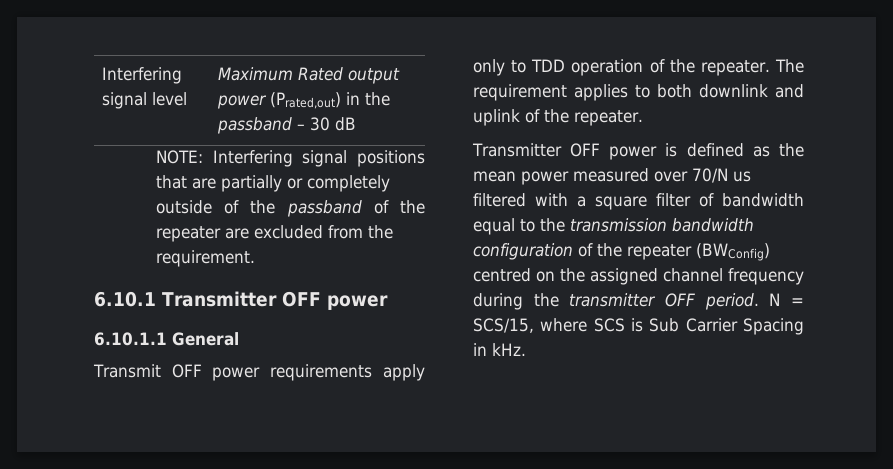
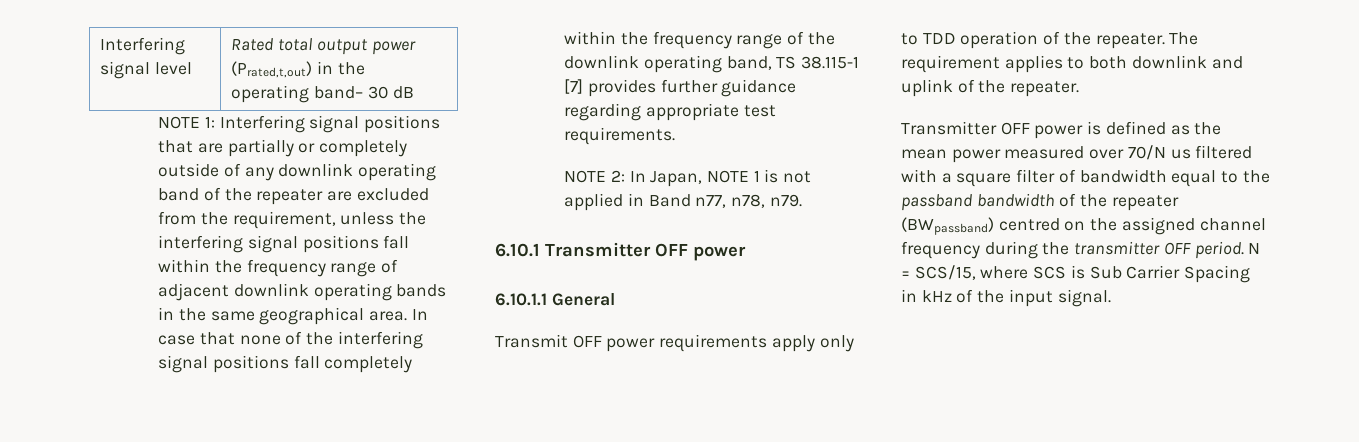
- Interfering signal level | Maximum Rated output power (Prated,out) in the passband – 30 dB
+ Interfering signal level | Rated total output power (Prated,t,out) in the operating band– 30 dB
- NOTE: Interfering signal positions that are partially or completely outside of the passband of the repeater are excluded from the requirement.
+ NOTE 1: Interfering signal positions that are partially or completely outside of any downlink operating band of the repeater are excluded from the requirement, unless the interfering signal positions fall within the frequency range of adjacent downlink operating bands in the same geographical area. In case that none of the interfering signal positions fall completely within the frequency range of the downlink operating band, TS 38.115-1 [7] provides further guidance regarding appropriate test requirements.
+ NOTE 2: In Japan, NOTE 1 is not applied in Band n77, n78, n79.
- Transmitter OFF power is defined as the mean power measured over 70/N us filtered with a square filter of bandwidth equal to the transmission bandwidth configuration of the repeater (BWConfig) centred on the assigned channel frequency during the transmitter OFF period.
+ Transmitter OFF power is defined as the mean power measured over 70/N us filtered with a square filter of bandwidth equal to the passband bandwidth of the repeater (BWpassband) centred on the assigned channel frequency during the transmitter OFF period.
- N = SCS/15, where SCS is Sub Carrier Spacing in kHz.
+ N = SCS/15, where SCS is Sub Carrier Spacing in kHz of the input signal.

